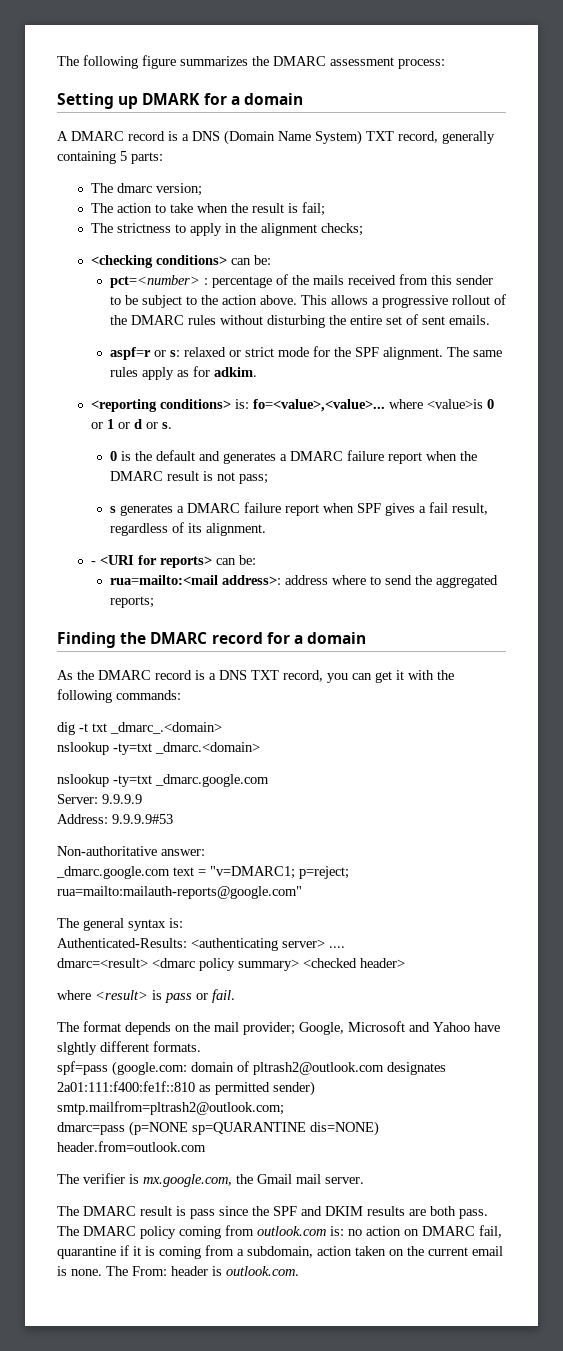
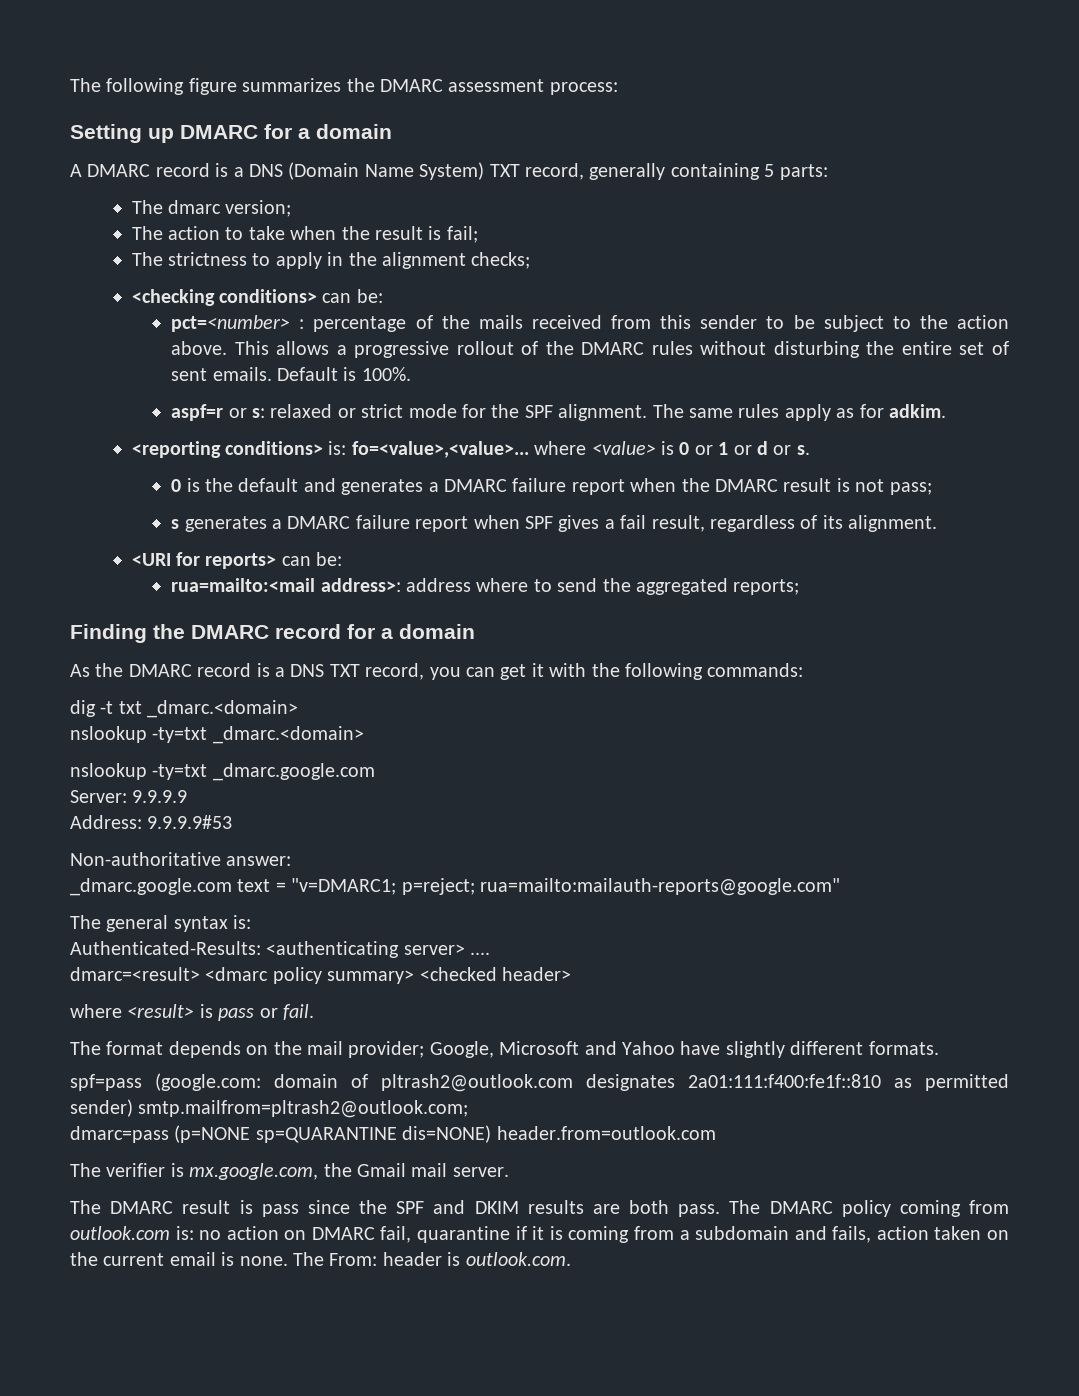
- Setting up DMARK for a domain
+ Setting up DMARC for a domain
+ Default is 100%.
- <reporting conditions> is: fo=<value>,<value>... where <value>is 0 or 1 or d or s.
+ <reporting conditions> is: fo=<value>,<value>... where <value> is 0 or 1 or d or s.
- - <URI for reports> can be:
+ <URI for reports> can be:
- dig -t txt _dmarc_.<domain>
+ dig -t txt _dmarc.<domain>
- The format depends on the mail provider; Google, Microsoft and Yahoo have slghtly different formats.
+ The format depends on the mail provider; Google, Microsoft and Yahoo have slightly different formats.
- The DMARC policy coming from outlook.com is: no action on DMARC fail, quarantine if it is coming from a subdomain, action taken on the current email is none.
+ The DMARC policy coming from outlook.com is: no action on DMARC fail, quarantine if it is coming from a subdomain and fails, action taken on the current email is none.

